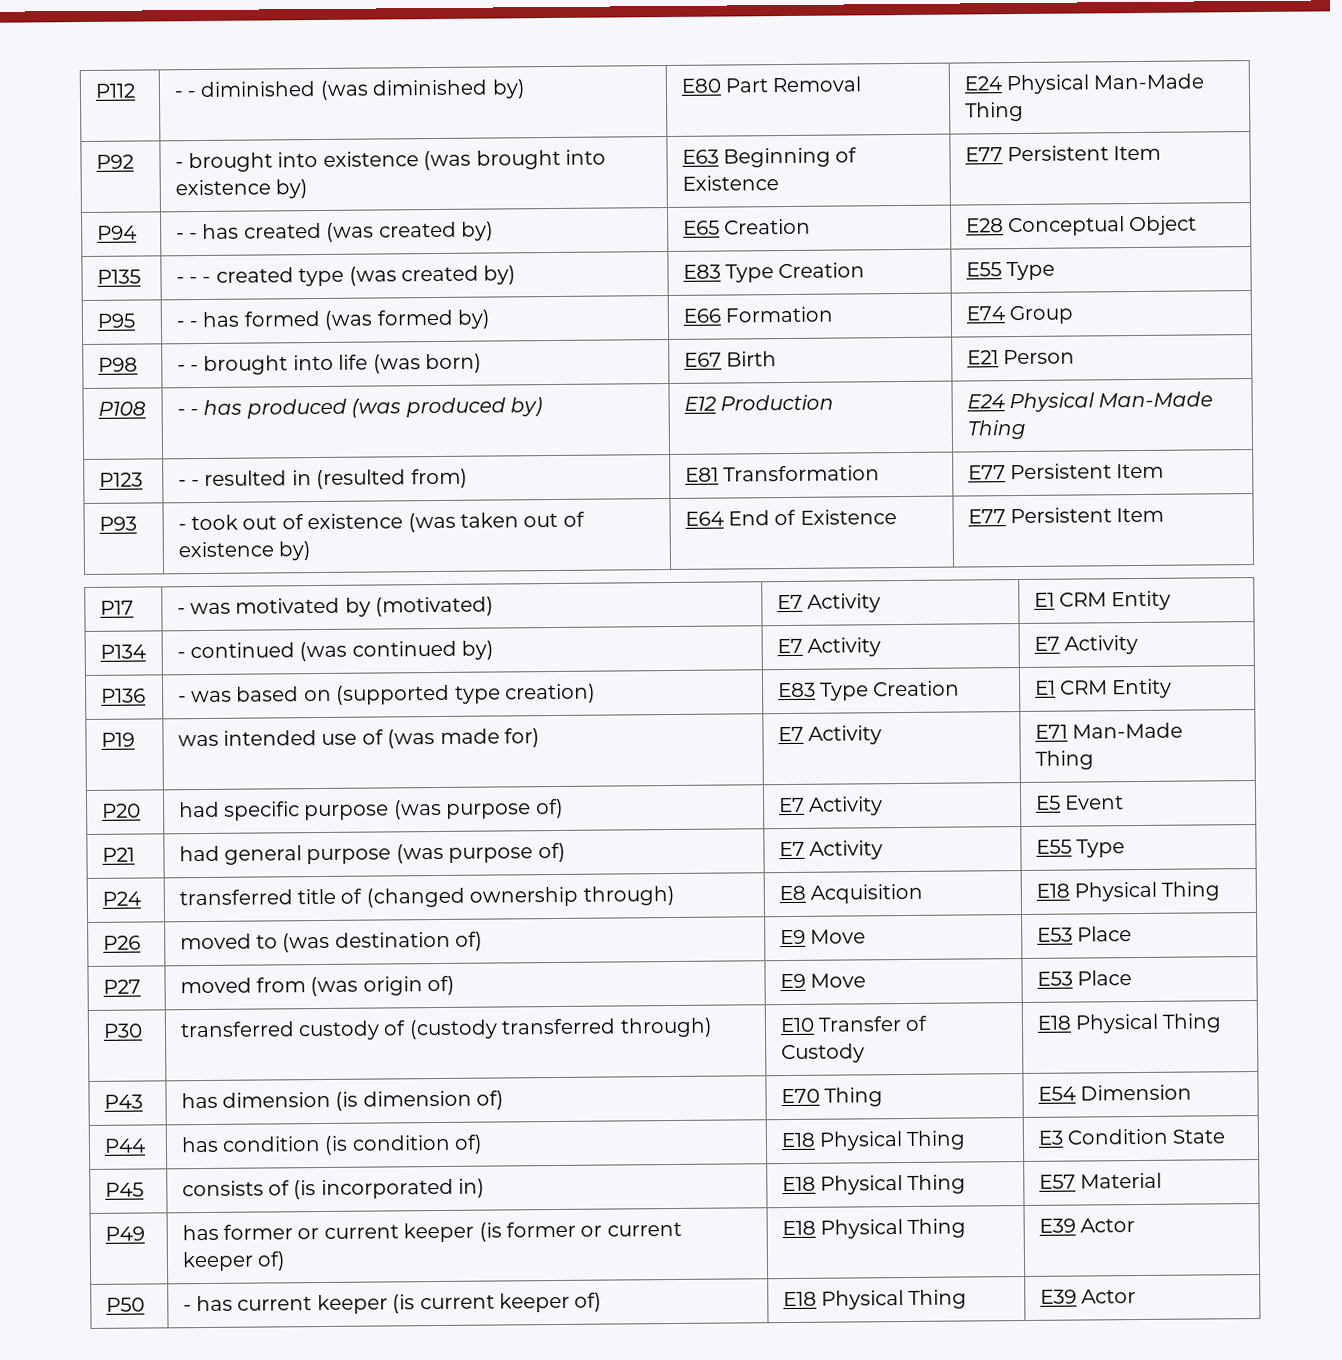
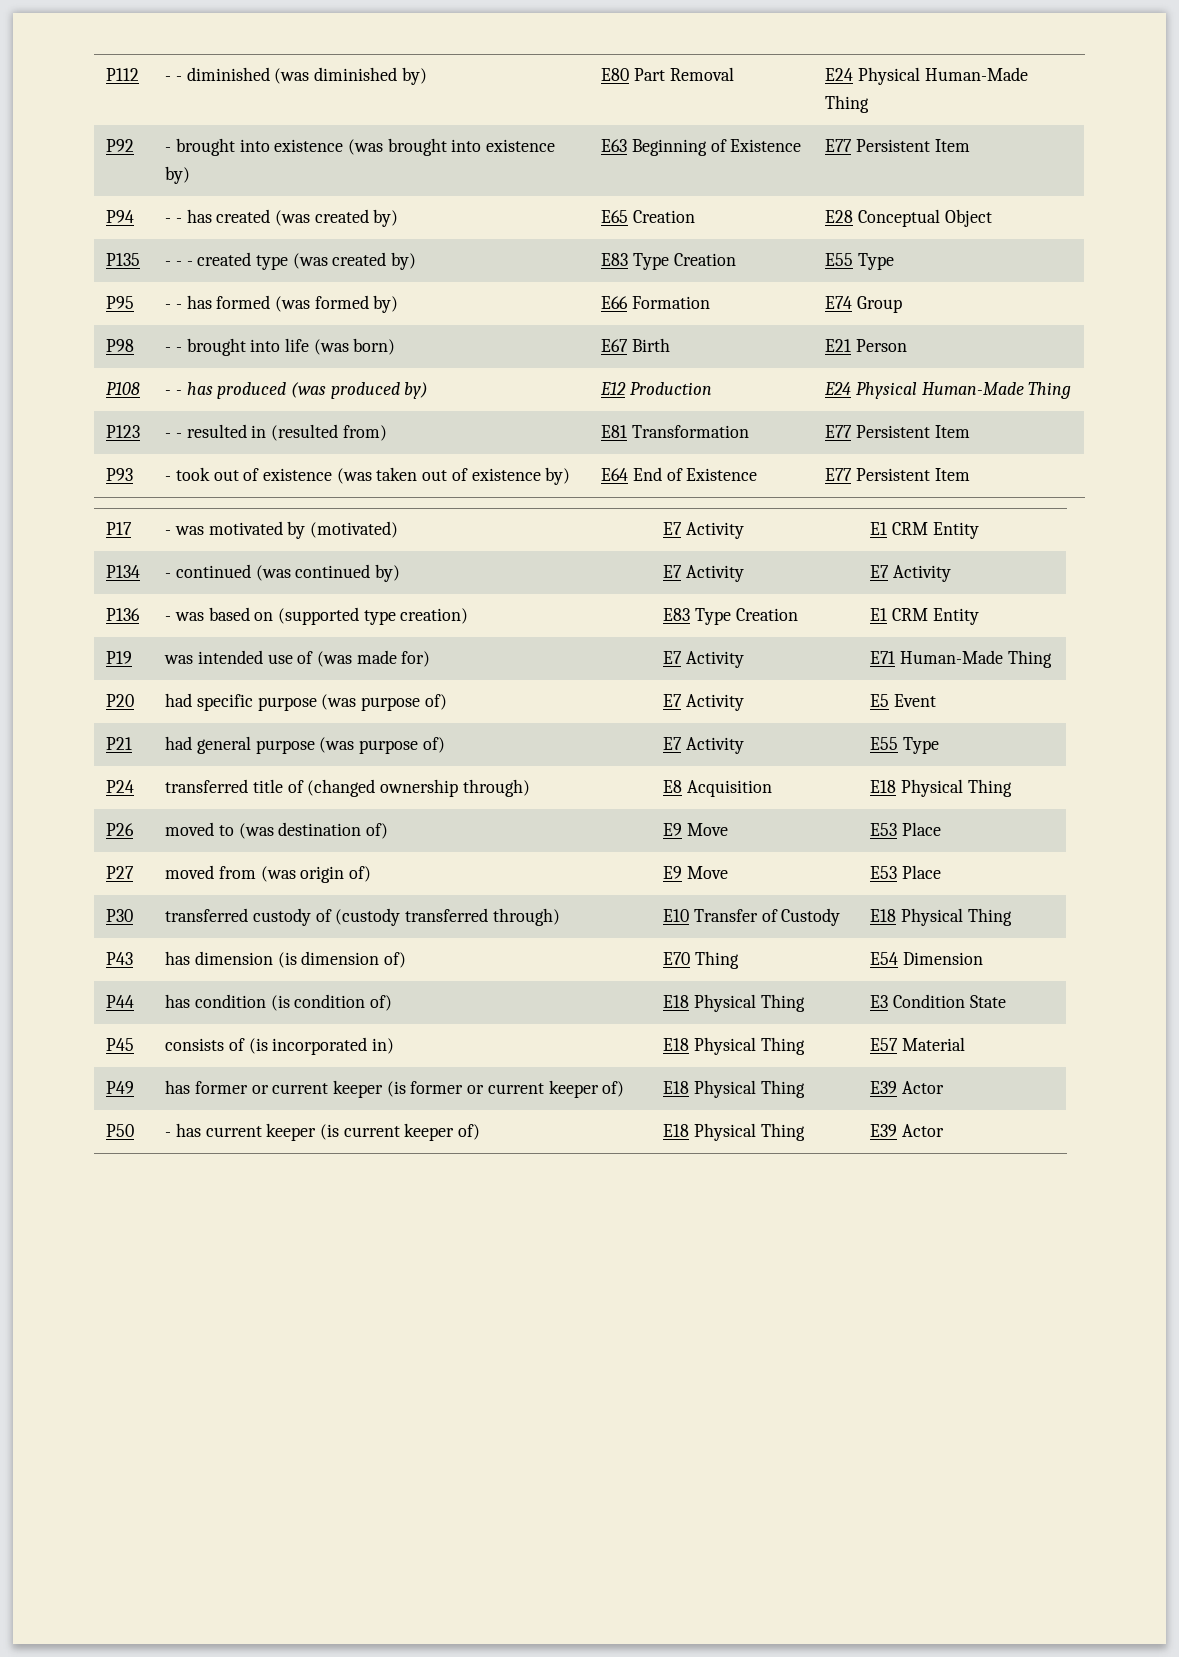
- P112 | - - diminished (was diminished by) | E80 Part Removal | E24 Physical Man-Made Thing
+ P112 | - - diminished (was diminished by) | E80 Part Removal | E24 Physical Human-Made Thing
- P108 | - - has produced (was produced by) | E12 Production | E24 Physical Man-Made Thing
+ P108 | - - has produced (was produced by) | E12 Production | E24 Physical Human-Made Thing
- P19 | was intended use of (was made for) | E7 Activity | E71 Man-Made Thing
+ P19 | was intended use of (was made for) | E7 Activity | E71 Human-Made Thing

